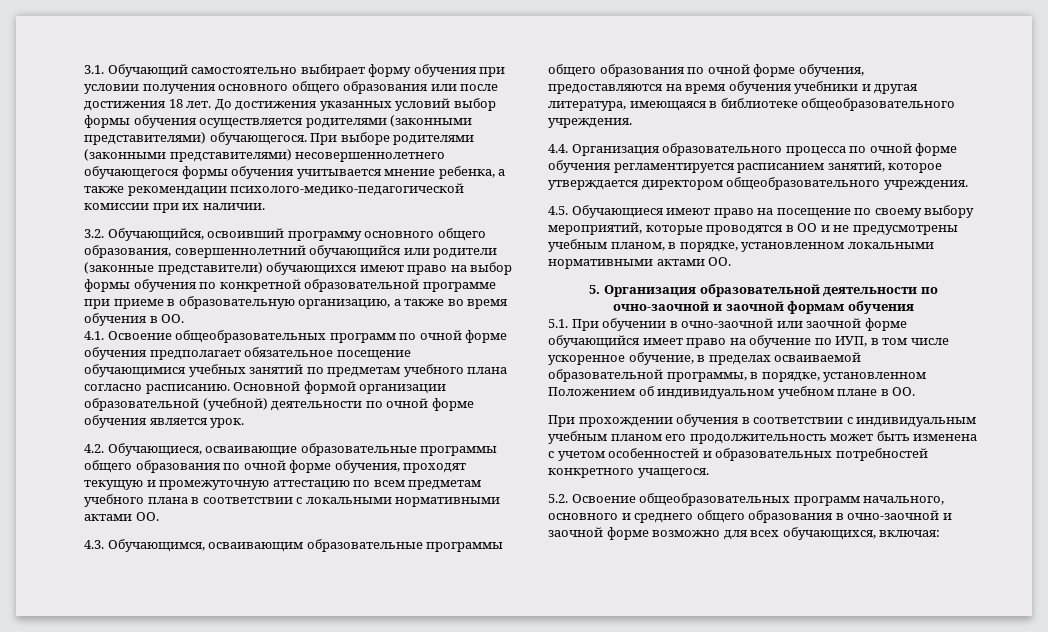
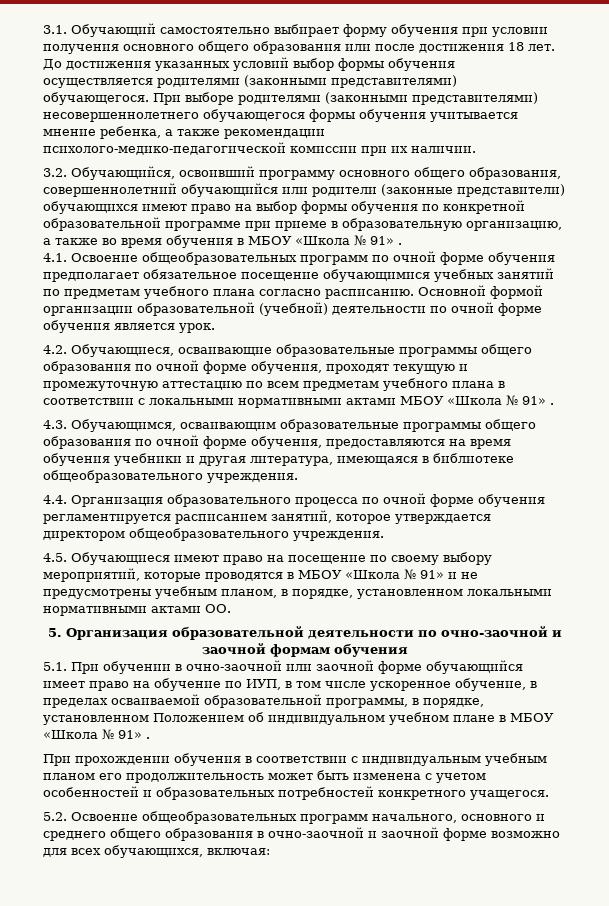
- 3.2. Обучающийся, освоивший программу основного общего образования, совершеннолетний обучающийся или родители (законные представители) обучающихся имеют право на выбор формы обучения по конкретной образовательной программе при приеме в образовательную организацию, а также во время обучения в ОО.
+ 3.2. Обучающийся, освоивший программу основного общего образования, совершеннолетний обучающийся или родители (законные представители) обучающихся имеют право на выбор формы обучения по конкретной образовательной программе при приеме в образовательную организацию, а также во время обучения в МБОУ «Школа № 91» .
- 4.2. Обучающиеся, осваивающие образовательные программы общего образования по очной форме обучения, проходят текущую и промежуточную аттестацию по всем предметам учебного плана в соответствии с локальными нормативными актами ОО.
+ 4.2. Обучающиеся, осваивающие образовательные программы общего образования по очной форме обучения, проходят текущую и промежуточную аттестацию по всем предметам учебного плана в соответствии с локальными нормативными актами МБОУ «Школа № 91» .
- 4.5. Обучающиеся имеют право на посещение по своему выбору мероприятий, которые проводятся в ОО и не предусмотрены учебным планом, в порядке, установленном локальными нормативными актами ОО.
+ 4.5. Обучающиеся имеют право на посещение по своему выбору мероприятий, которые проводятся в МБОУ «Школа № 91» и не предусмотрены учебным планом, в порядке, установленном локальными нормативными актами ОО.
- 5.1. При обучении в очно-заочной или заочной форме обучающийся имеет право на обучение по ИУП, в том числе ускоренное обучение, в пределах осваиваемой образовательной программы, в порядке, установленном Положением об индивидуальном учебном плане в ОО.
+ 5.1. При обучении в очно-заочной или заочной форме обучающийся имеет право на обучение по ИУП, в том числе ускоренное обучение, в пределах осваиваемой образовательной программы, в порядке, установленном Положением об индивидуальном учебном плане в МБОУ «Школа № 91» .

